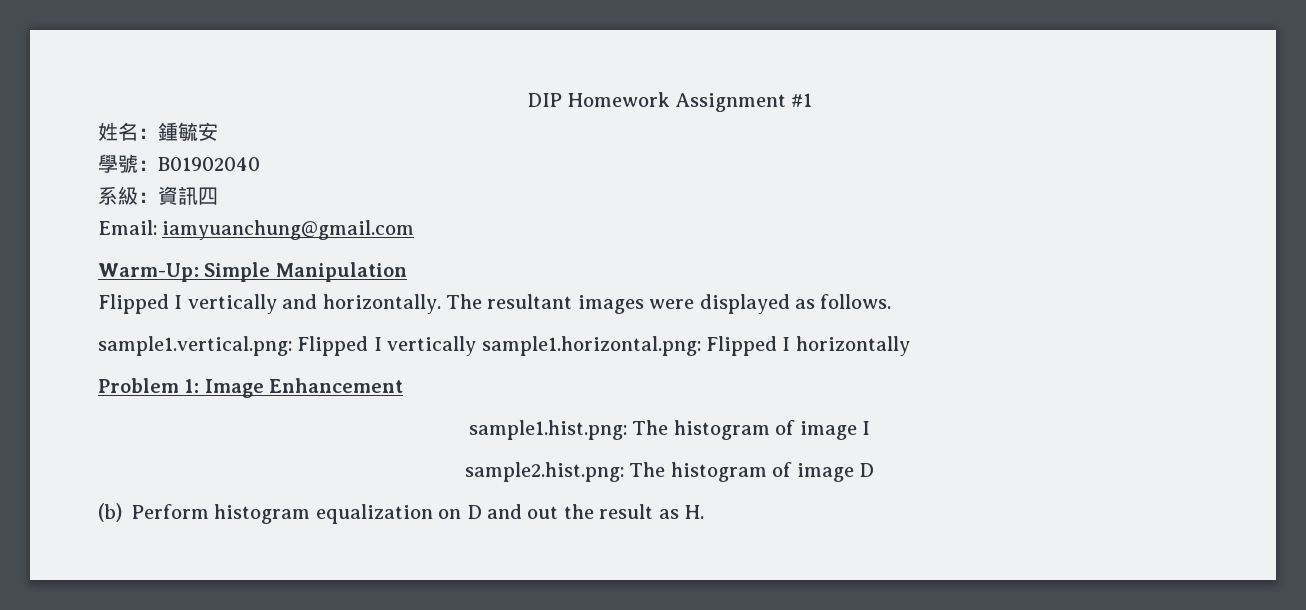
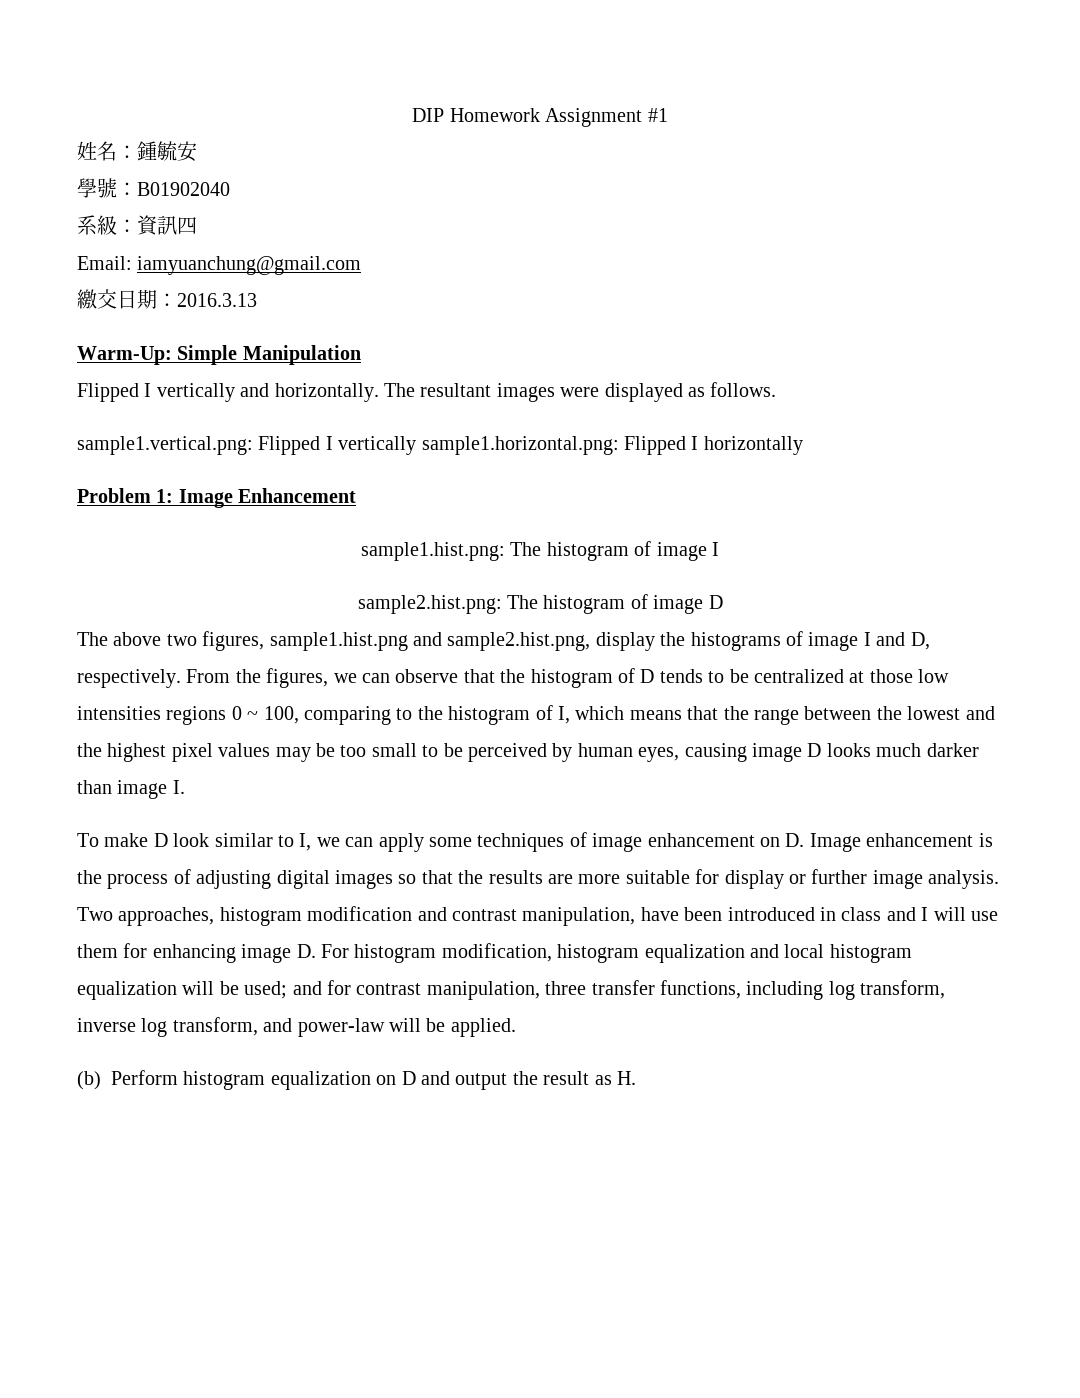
+ 繳交日期：2016.3.13
+ The above two figures, sample1.hist.png and sample2.hist.png, display the histograms of image I and D, respectively. From the figures, we can observe that the histogram of D tends to be centralized at those low intensities regions 0 ~ 100, comparing to the histogram of I, which means that the range between the lowest and the highest pixel values may be too small to be perceived by human eyes, causing image D looks much darker than image I.
+ To make D look similar to I, we can apply some techniques of image enhancement on D. Image enhancement is the process of adjusting digital images so that the results are more suitable for display or further image analysis. Two approaches, histogram modification and contrast manipulation, have been introduced in class and I will use them for enhancing image D. For histogram modification, histogram equalization and local histogram equalization will be used; and for contrast manipulation, three transfer functions, including log transform, inverse log transform, and power-law will be applied.
- (b) Perform histogram equalization on D and out the result as H.
+ (b) Perform histogram equalization on D and output the result as H.

